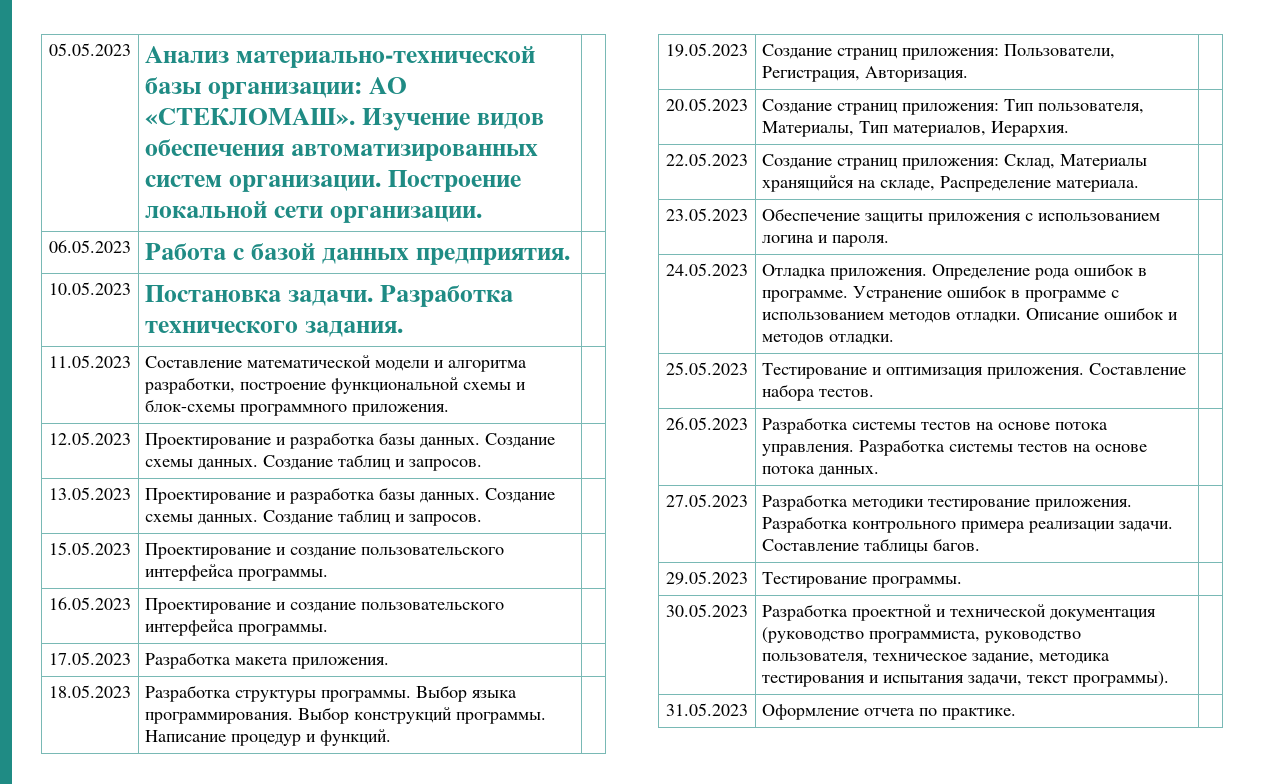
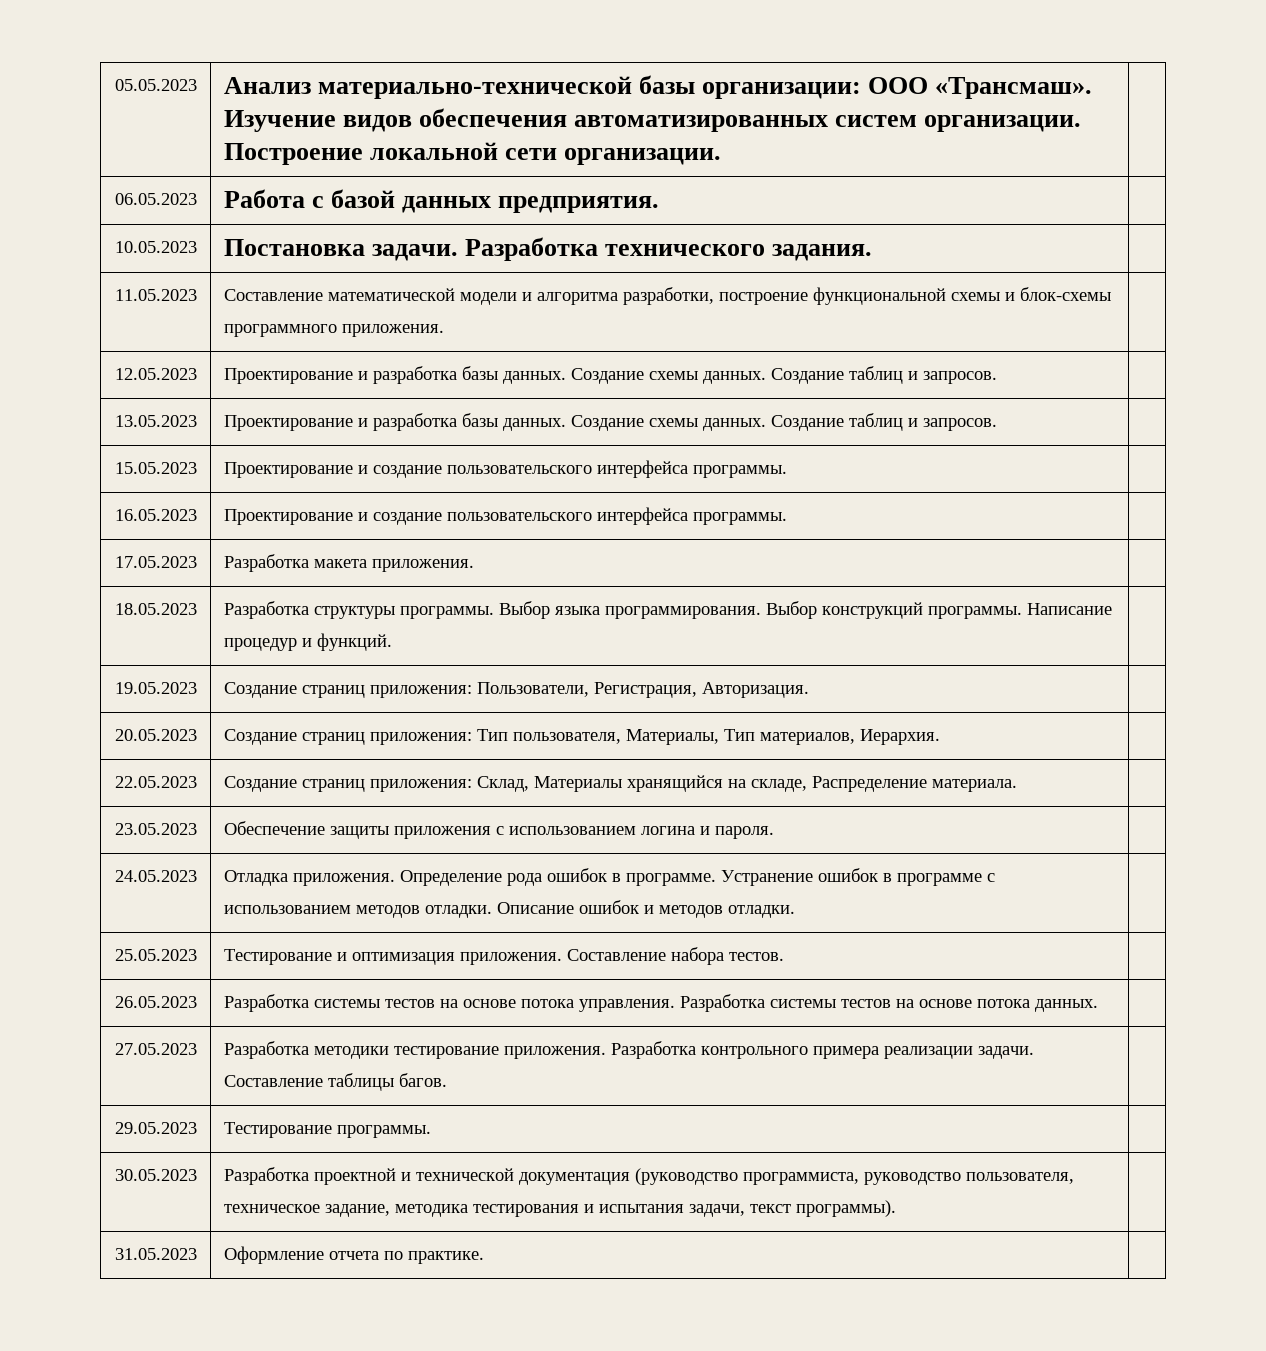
- 05.05.2023 | Анализ материально-технической базы организации: АО «СТЕКЛОМАШ». Изучение видов обеспечения автоматизированных систем организации. Построение локальной сети организации. |
+ 05.05.2023 | Анализ материально-технической базы организации: ООО «Трансмаш». Изучение видов обеспечения автоматизированных систем организации. Построение локальной сети организации. |

